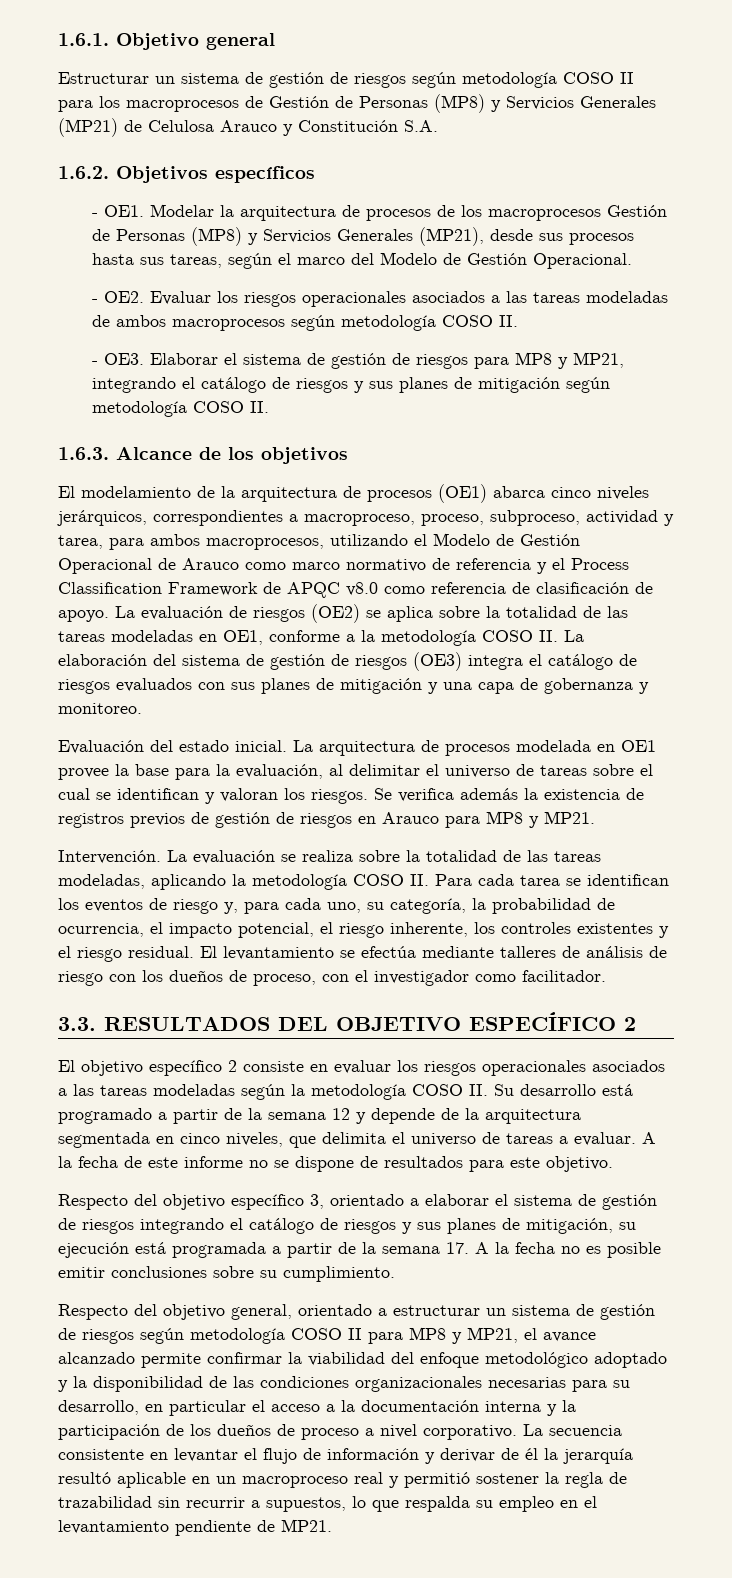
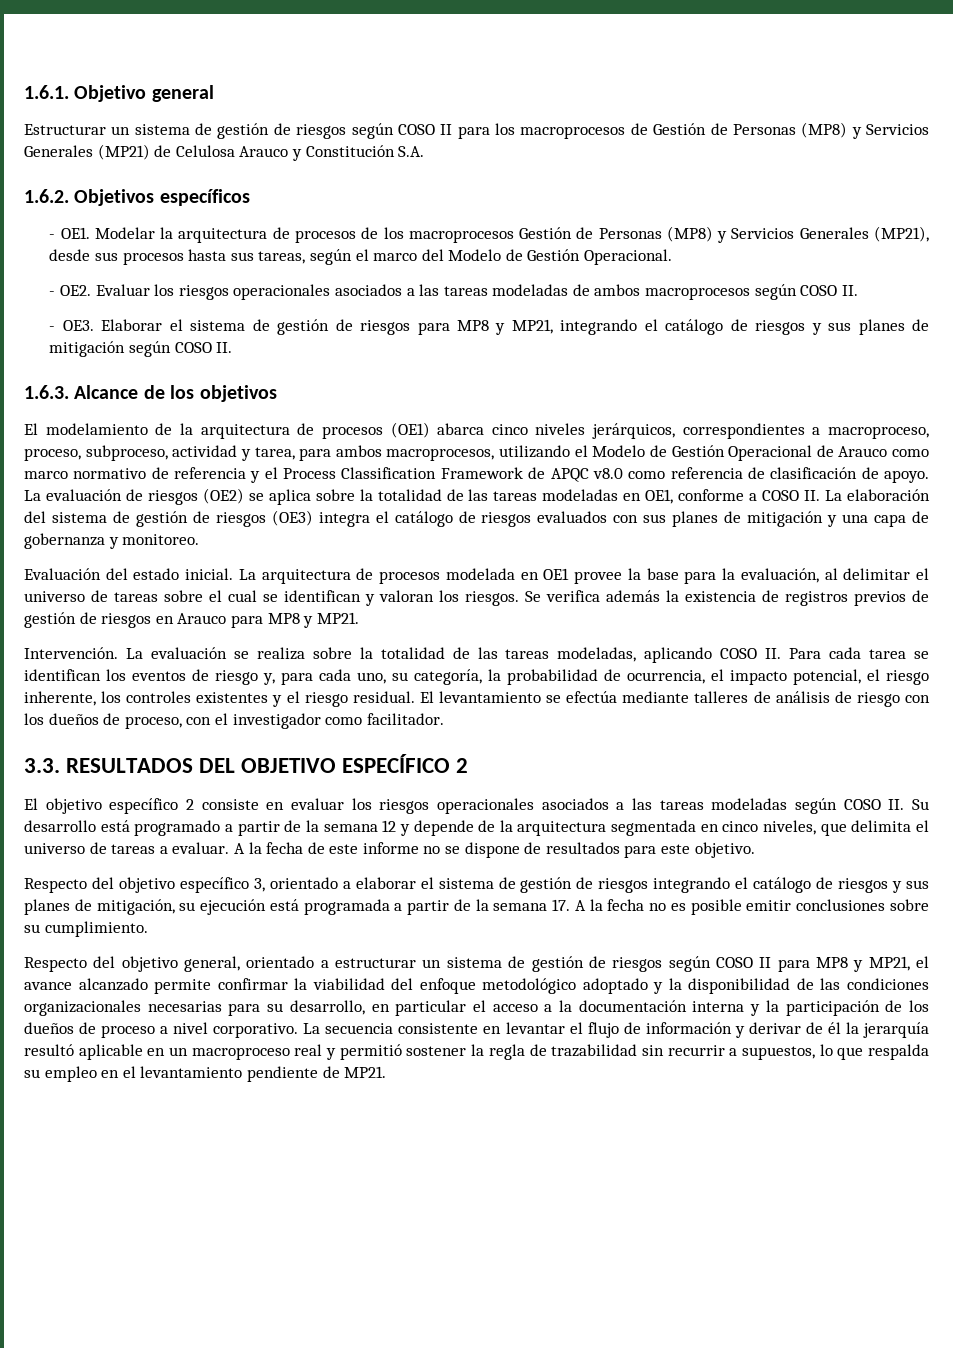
- Estructurar un sistema de gestión de riesgos según metodología COSO II para los macroprocesos de Gestión de Personas (MP8) y Servicios Generales (MP21) de Celulosa Arauco y Constitución S.A.
+ Estructurar un sistema de gestión de riesgos según COSO II para los macroprocesos de Gestión de Personas (MP8) y Servicios Generales (MP21) de Celulosa Arauco y Constitución S.A.
- - OE2. Evaluar los riesgos operacionales asociados a las tareas modeladas de ambos macroprocesos según metodología COSO II.
+ - OE2. Evaluar los riesgos operacionales asociados a las tareas modeladas de ambos macroprocesos según COSO II.
- - OE3. Elaborar el sistema de gestión de riesgos para MP8 y MP21, integrando el catálogo de riesgos y sus planes de mitigación según metodología COSO II.
+ - OE3. Elaborar el sistema de gestión de riesgos para MP8 y MP21, integrando el catálogo de riesgos y sus planes de mitigación según COSO II.
- La evaluación de riesgos (OE2) se aplica sobre la totalidad de las tareas modeladas en OE1, conforme a la metodología COSO II. La elaboración del sistema de gestión de riesgos (OE3) integra el catálogo de riesgos evaluados con sus planes de mitigación y una capa de gobernanza y monitoreo.
+ La evaluación de riesgos (OE2) se aplica sobre la totalidad de las tareas modeladas en OE1, conforme a COSO II. La elaboración del sistema de gestión de riesgos (OE3) integra el catálogo de riesgos evaluados con sus planes de mitigación y una capa de gobernanza y monitoreo.
- La evaluación se realiza sobre la totalidad de las tareas modeladas, aplicando la metodología COSO II. Para cada tarea se identifican los eventos de riesgo y, para cada uno, su categoría, la probabilidad de ocurrencia, el impacto potencial, el riesgo inherente, los controles existentes y el riesgo residual.
+ La evaluación se realiza sobre la totalidad de las tareas modeladas, aplicando COSO II. Para cada tarea se identifican los eventos de riesgo y, para cada uno, su categoría, la probabilidad de ocurrencia, el impacto potencial, el riesgo inherente, los controles existentes y el riesgo residual.
- El objetivo específico 2 consiste en evaluar los riesgos operacionales asociados a las tareas modeladas según la metodología COSO II. Su desarrollo está programado a partir de la semana 12 y depende de la arquitectura segmentada en cinco niveles, que delimita el universo de tareas a evaluar.
+ El objetivo específico 2 consiste en evaluar los riesgos operacionales asociados a las tareas modeladas según COSO II. Su desarrollo está programado a partir de la semana 12 y depende de la arquitectura segmentada en cinco niveles, que delimita el universo de tareas a evaluar.
- Respecto del objetivo general, orientado a estructurar un sistema de gestión de riesgos según metodología COSO II para MP8 y MP21, el avance alcanzado permite confirmar la viabilidad del enfoque metodológico adoptado y la disponibilidad de las condiciones organizacionales necesarias para su desarrollo, en particular el acceso a la documentación interna y la participación de los dueños de proceso a nivel corporativo.
+ Respecto del objetivo general, orientado a estructurar un sistema de gestión de riesgos según COSO II para MP8 y MP21, el avance alcanzado permite confirmar la viabilidad del enfoque metodológico adoptado y la disponibilidad de las condiciones organizacionales necesarias para su desarrollo, en particular el acceso a la documentación interna y la participación de los dueños de proceso a nivel corporativo.

